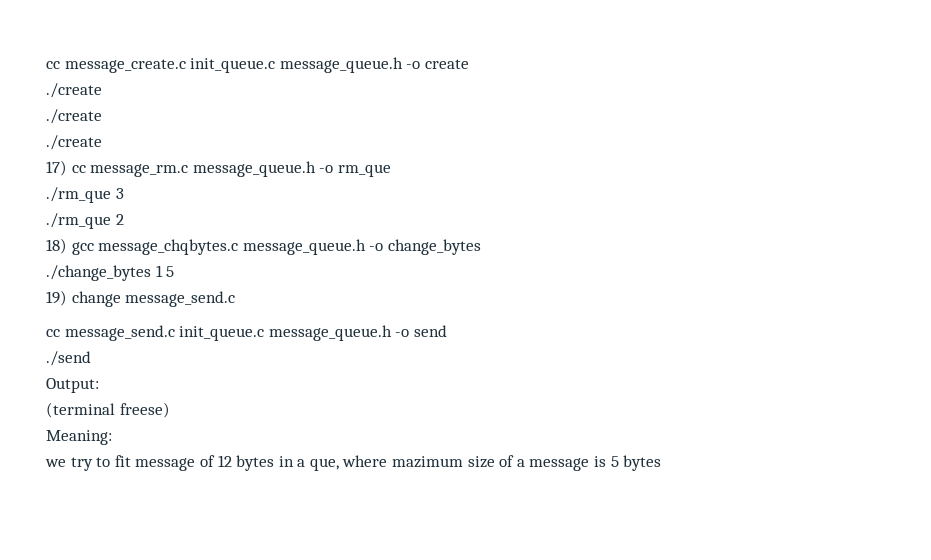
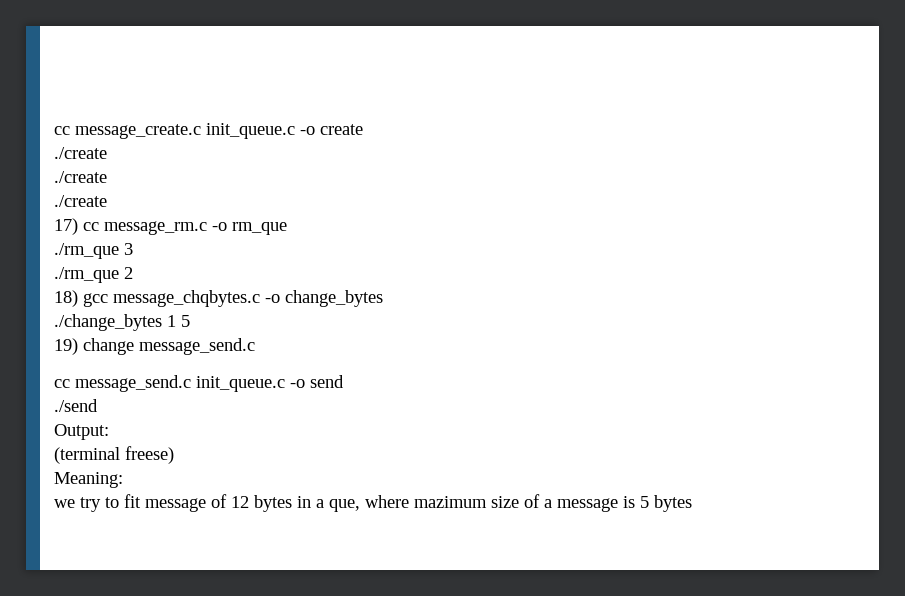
- cc message_create.c init_queue.c message_queue.h -o create
+ cc message_create.c init_queue.c -o create
- 17) cc message_rm.c message_queue.h -o rm_que
+ 17) cc message_rm.c -o rm_que
- 18) gcc message_chqbytes.c message_queue.h -o change_bytes
+ 18) gcc message_chqbytes.c -o change_bytes
- cc message_send.c init_queue.c message_queue.h -o send
+ cc message_send.c init_queue.c -o send

